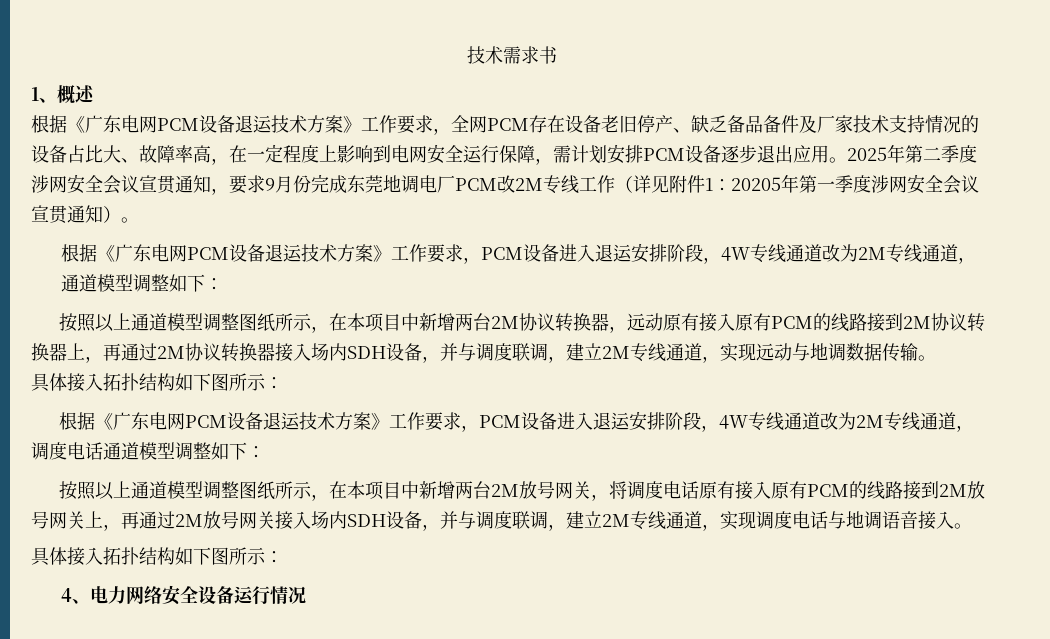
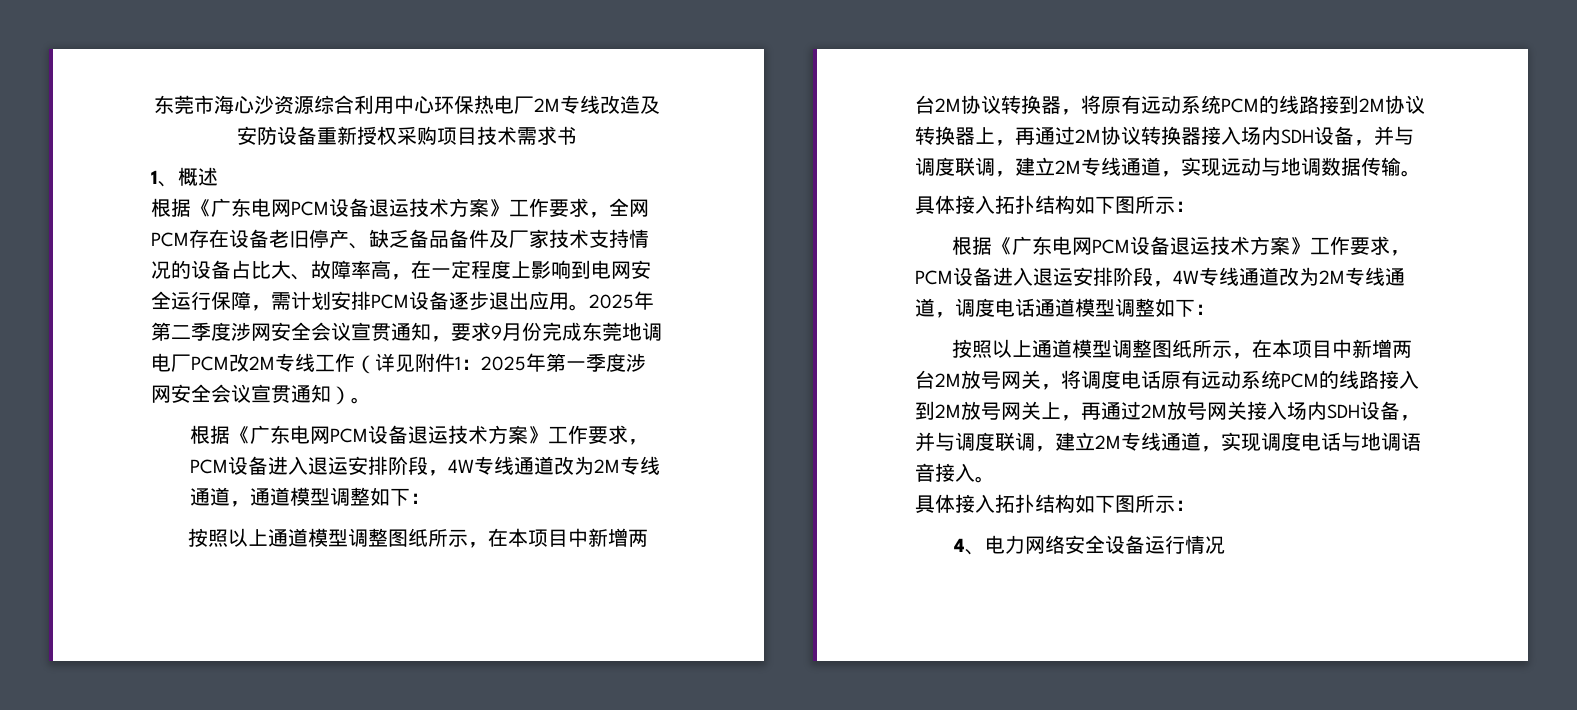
- 技术需求书
+ 东莞市海心沙资源综合利用中心环保热电厂2M专线改造及安防设备重新授权采购项目技术需求书
- 2025年第二季度涉网安全会议宣贯通知，要求9月份完成东莞地调电厂PCM改2M专线工作（详见附件1：20205年第一季度涉网安全会议宣贯通知）。
+ 2025年第二季度涉网安全会议宣贯通知，要求9月份完成东莞地调电厂PCM改2M专线工作（详见附件1：2025年第一季度涉网安全会议宣贯通知）。
- 按照以上通道模型调整图纸所示，在本项目中新增两台2M协议转换器，远动原有接入原有PCM的线路接到2M协议转换器上，再通过2M协议转换器接入场内SDH设备，并与调度联调，建立2M专线通道，实现远动与地调数据传输。
+ 按照以上通道模型调整图纸所示，在本项目中新增两台2M协议转换器，将原有远动系统PCM的线路接到2M协议转换器上，再通过2M协议转换器接入场内SDH设备，并与调度联调，建立2M专线通道，实现远动与地调数据传输。
- 按照以上通道模型调整图纸所示，在本项目中新增两台2M放号网关，将调度电话原有接入原有PCM的线路接到2M放号网关上，再通过2M放号网关接入场内SDH设备，并与调度联调，建立2M专线通道，实现调度电话与地调语音接入。
+ 按照以上通道模型调整图纸所示，在本项目中新增两台2M放号网关，将调度电话原有远动系统PCM的线路接入到2M放号网关上，再通过2M放号网关接入场内SDH设备，并与调度联调，建立2M专线通道，实现调度电话与地调语音接入。

